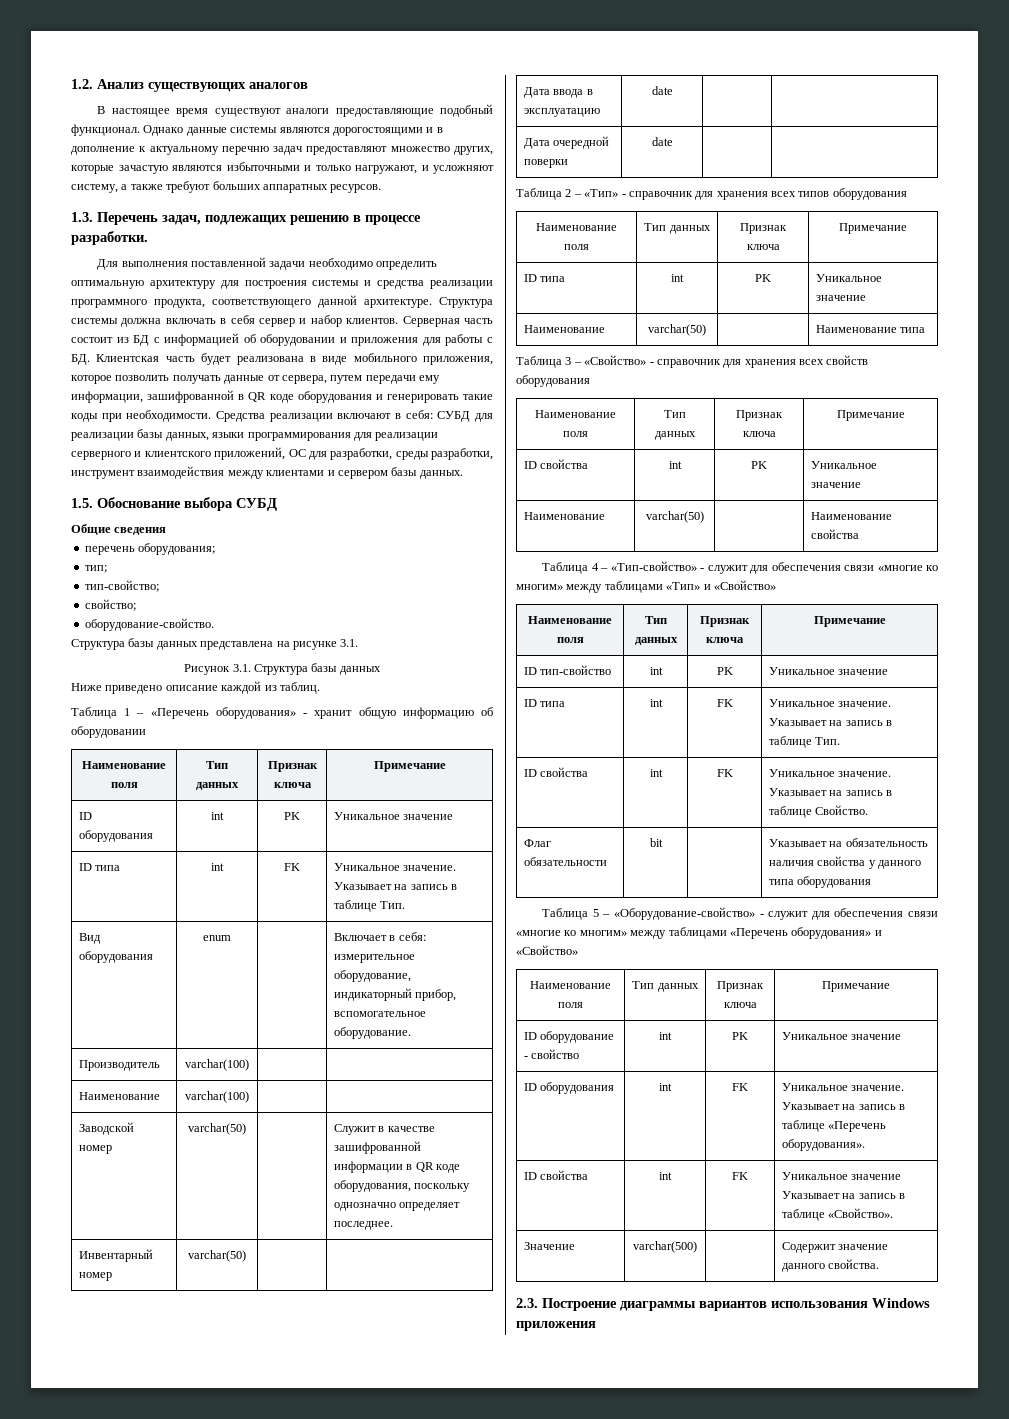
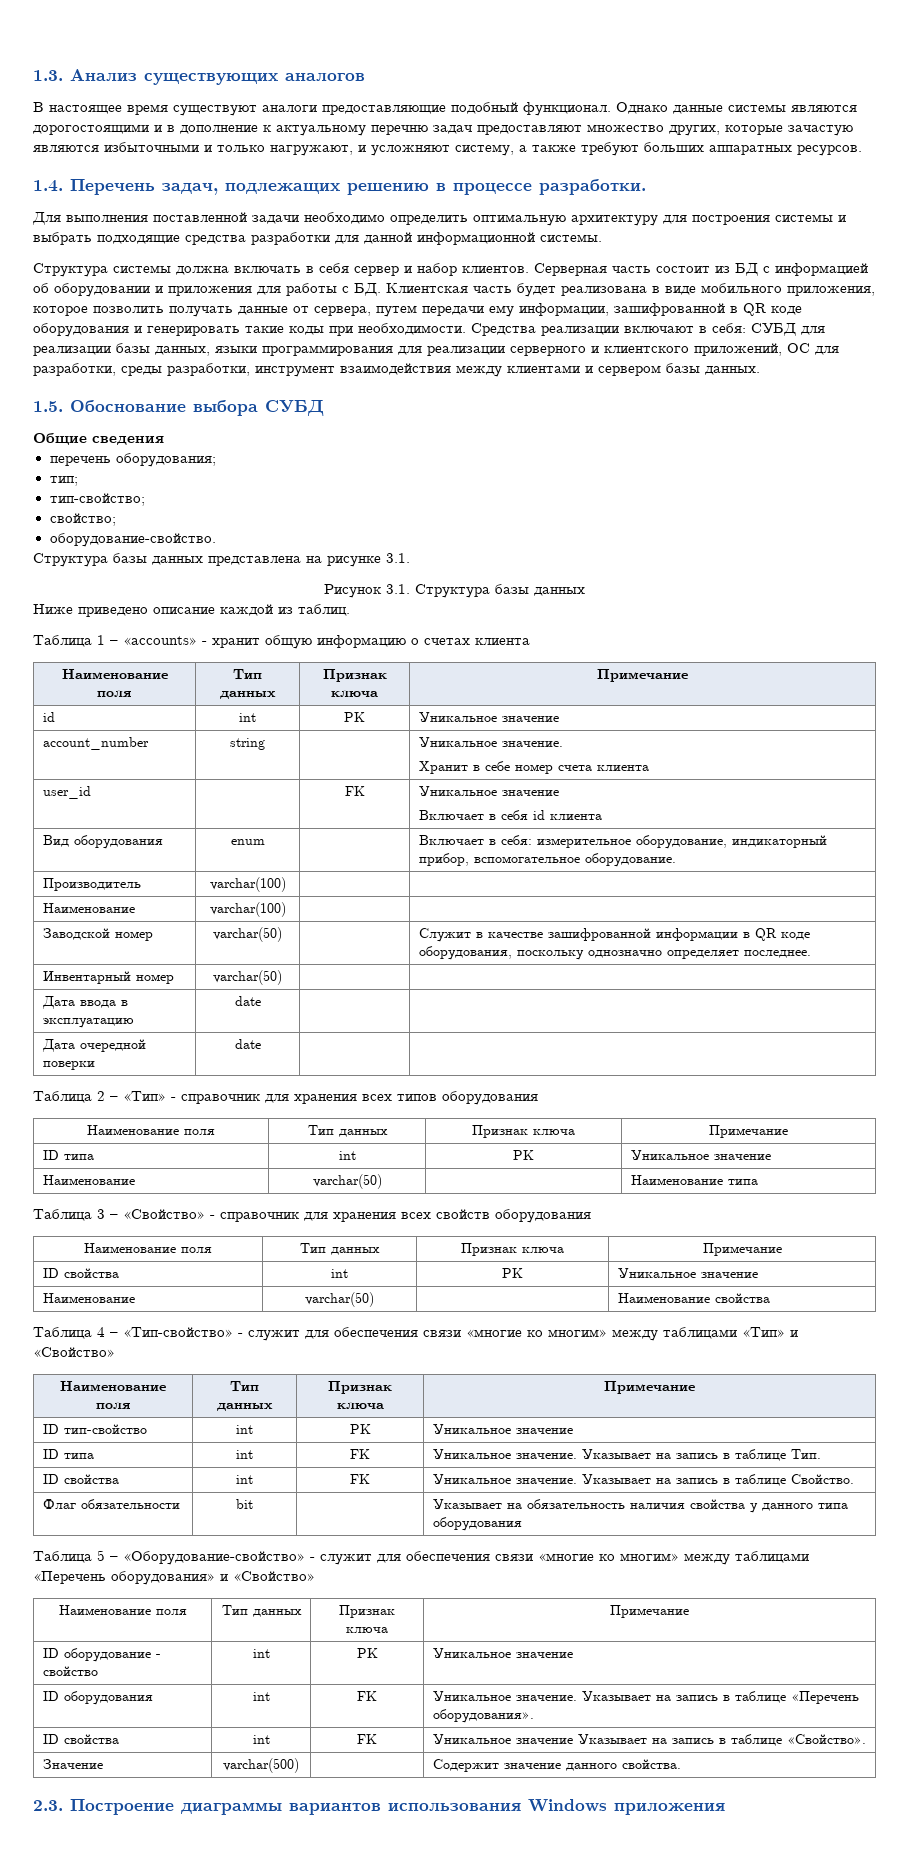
- 1.2. Анализ существующих аналогов
+ 1.3. Анализ существующих аналогов
- 1.3. Перечень задач, подлежащих решению в процессе разработки.
+ 1.4. Перечень задач, подлежащих решению в процессе разработки.
- Для выполнения поставленной задачи необходимо определить оптимальную архитектуру для построения системы и средства реализации программного продукта, соответствующего данной архитектуре. Структура системы должна включать в себя сервер и набор клиентов.
+ Для выполнения поставленной задачи необходимо определить оптимальную архитектуру для построения системы и выбрать подходящие средства разработки для данной информационной системы.
+ Структура системы должна включать в себя сервер и набор клиентов.
- Таблица 1 – «Перечень оборудования» - хранит общую информацию об оборудовании
+ Таблица 1 – «accounts» - хранит общую информацию о счетах клиента
  Наименование поля | Тип данных | Признак ключа | Примечание
- ID оборудования | int | PK | Уникальное значение
- ID типа | int | FK | Уникальное значение. Указывает на запись в таблице Тип.
+ id | int | PK | Уникальное значение
+ account_number | string | | Уникальное значение.
+ Хранит в себе номер счета клиента
+ user_id | | FK | Уникальное значение
+ Включает в себя id клиента

